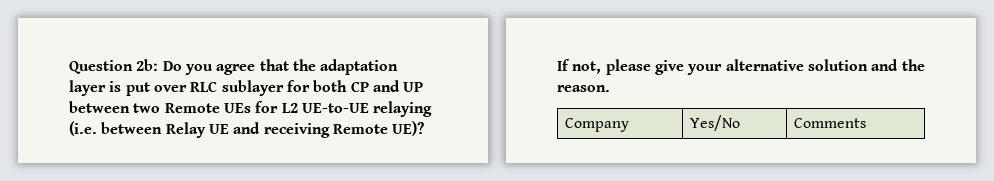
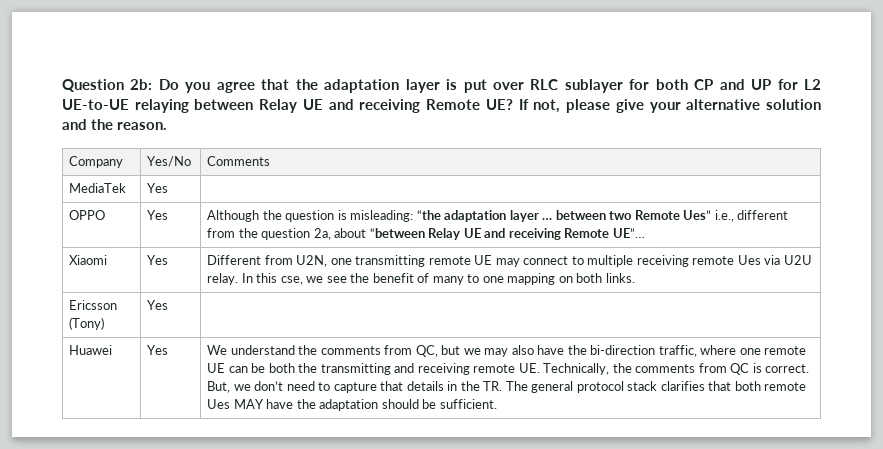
- Question 2b: Do you agree that the adaptation layer is put over RLC sublayer for both CP and UP between two Remote UEs for L2 UE-to-UE relaying (i.e. between Relay UE and receiving Remote UE)?
+ Question 2b: Do you agree that the adaptation layer is put over RLC sublayer for both CP and UP for L2 UE-to-UE relaying between Relay UE and receiving Remote UE?
+ MediaTek | Yes |
+ OPPO | Yes | Although the question is misleading: “the adaptation layer … between two Remote Ues” i.e., different from the question 2a, about “between Relay UE and receiving Remote UE”…
+ Xiaomi | Yes | Different from U2N, one transmitting remote UE may connect to multiple receiving remote Ues via U2U relay. In this cse, we see the benefit of many to one mapping on both links.
+ Ericsson (Tony) | Yes |
+ Huawei | Yes | We understand the comments from QC, but we may also have the bi-direction traffic, where one remote UE can be both the transmitting and receiving remote UE. Technically, the comments from QC is correct. But, we don’t need to capture that details in the TR. The general protocol stack clarifies that both remote Ues MAY have the adaptation should be sufficient.

